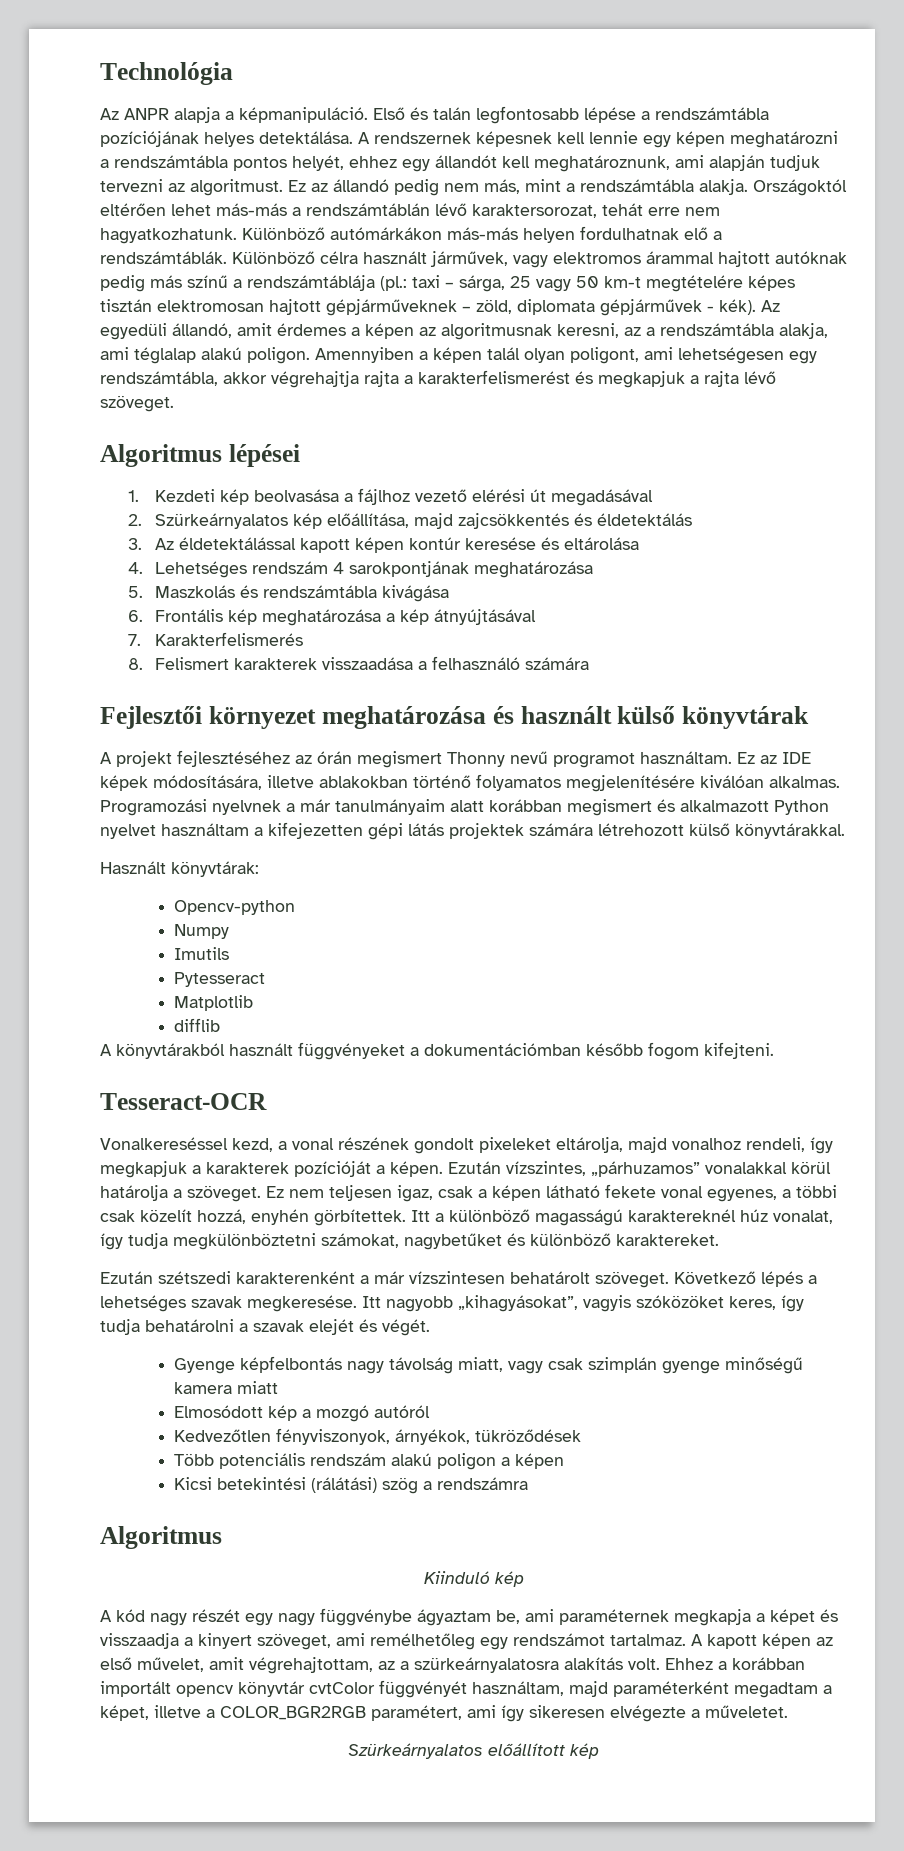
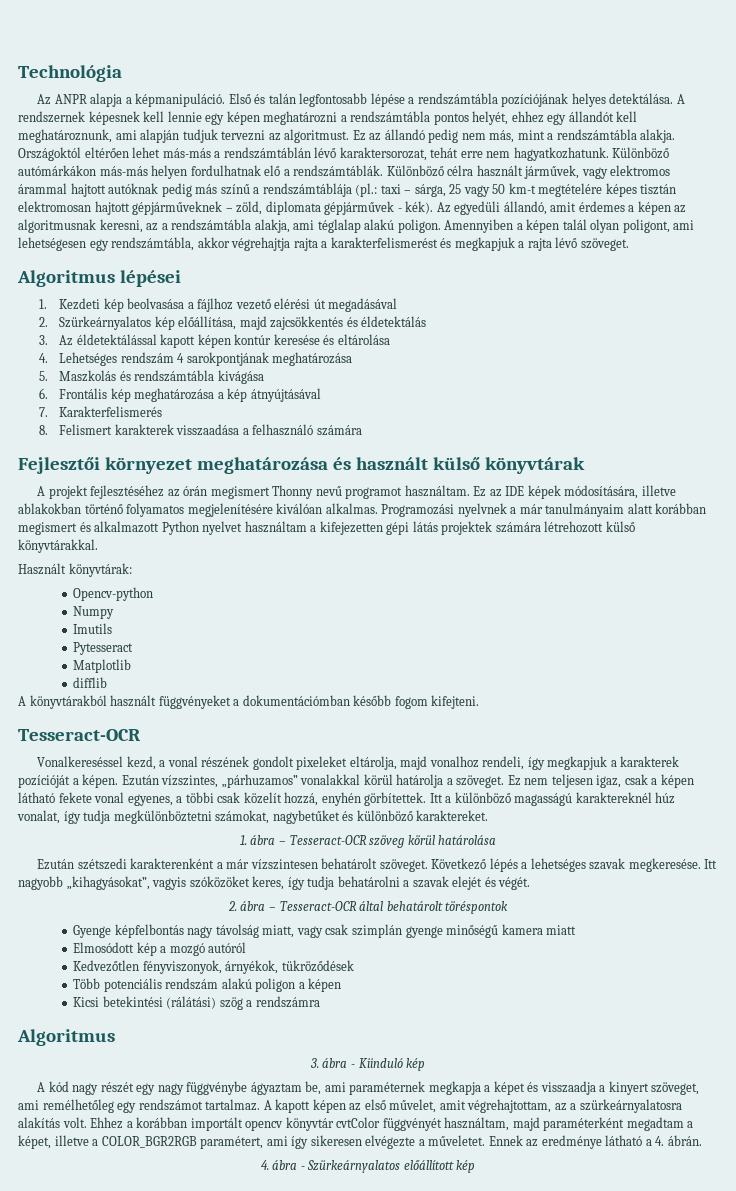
+ 1. ábra – Tesseract-OCR szöveg körül határolása
+ 2. ábra – Tesseract-OCR által behatárolt töréspontok
- Kiinduló kép
+ 3. ábra - Kiinduló kép
- Ehhez a korábban importált opencv könyvtár cvtColor függvényét használtam, majd paraméterként megadtam a képet, illetve a COLOR_BGR2RGB paramétert, ami így sikeresen elvégezte a műveletet.
- Szürkeárnyalatos előállított kép
+ Ehhez a korábban importált opencv könyvtár cvtColor függvényét használtam, majd paraméterként megadtam a képet, illetve a COLOR_BGR2RGB paramétert, ami így sikeresen elvégezte a műveletet. Ennek az eredménye látható a 4. ábrán.
+ 4. ábra - Szürkeárnyalatos előállított kép

